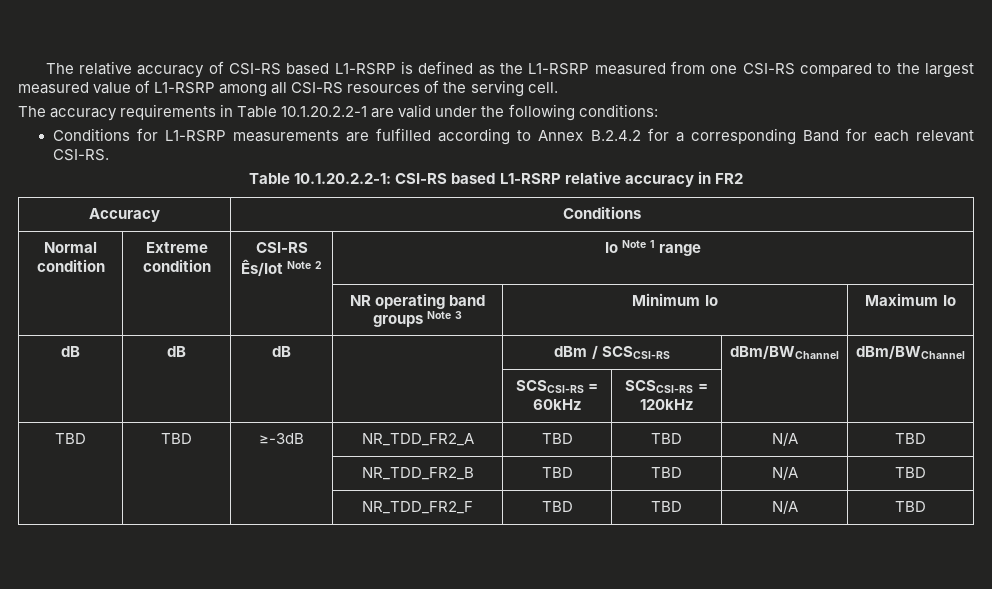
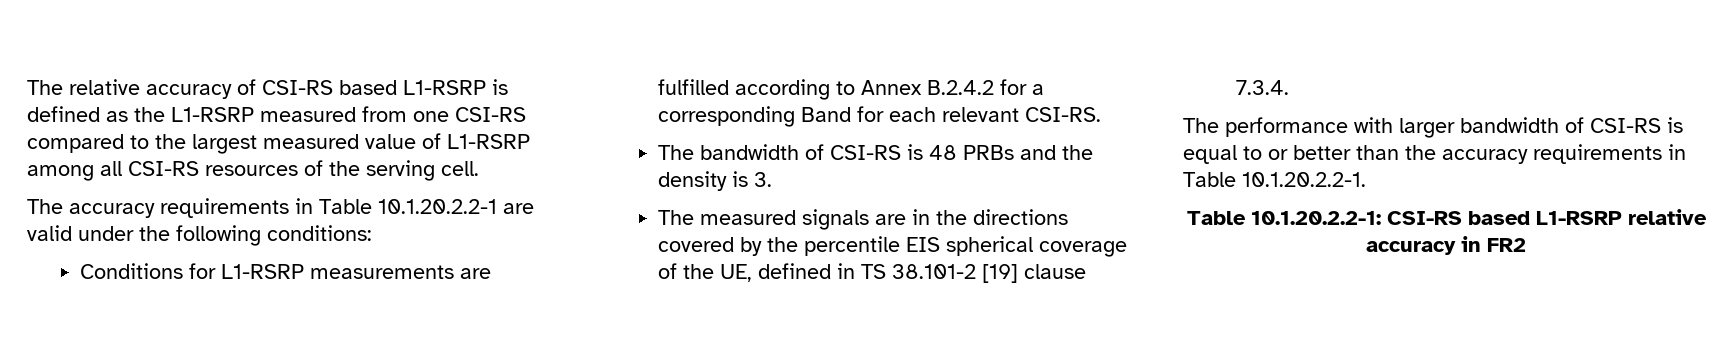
+ The bandwidth of CSI-RS is 48 PRBs and the density is 3.
+ The measured signals are in the directions covered by the percentile EIS spherical coverage of the UE, defined in TS 38.101-2 [19] clause 7.3.4.
+ The performance with larger bandwidth of CSI-RS is equal to or better than the accuracy requirements in Table 10.1.20.2.2-1.
- Accuracy | Conditions
- Normal condition | Extreme condition | CSI-RS Ês/Iot Note 2 | Io Note 1 range
- | | | NR operating band groups Note 3 | Minimum Io | Maximum Io
- dB | dB | dB | | dBm / SCSCSI-RS | dBm/BWChannel | dBm/BWChannel
- | | | | SCSCSI-RS = 60kHz | SCSCSI-RS = 120kHz | |
- TBD | TBD | ≥-3dB | NR_TDD_FR2_A | TBD | TBD | N/A | TBD
- | | | NR_TDD_FR2_B | TBD | TBD | N/A | TBD
- | | | NR_TDD_FR2_F | TBD | TBD | N/A | TBD

